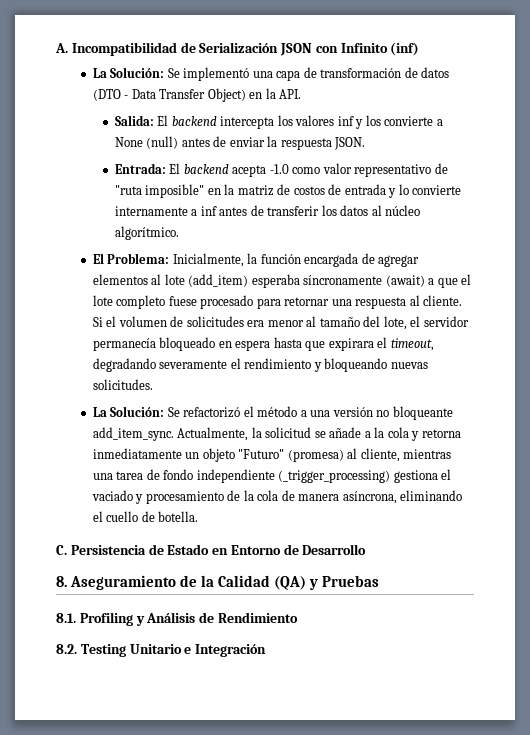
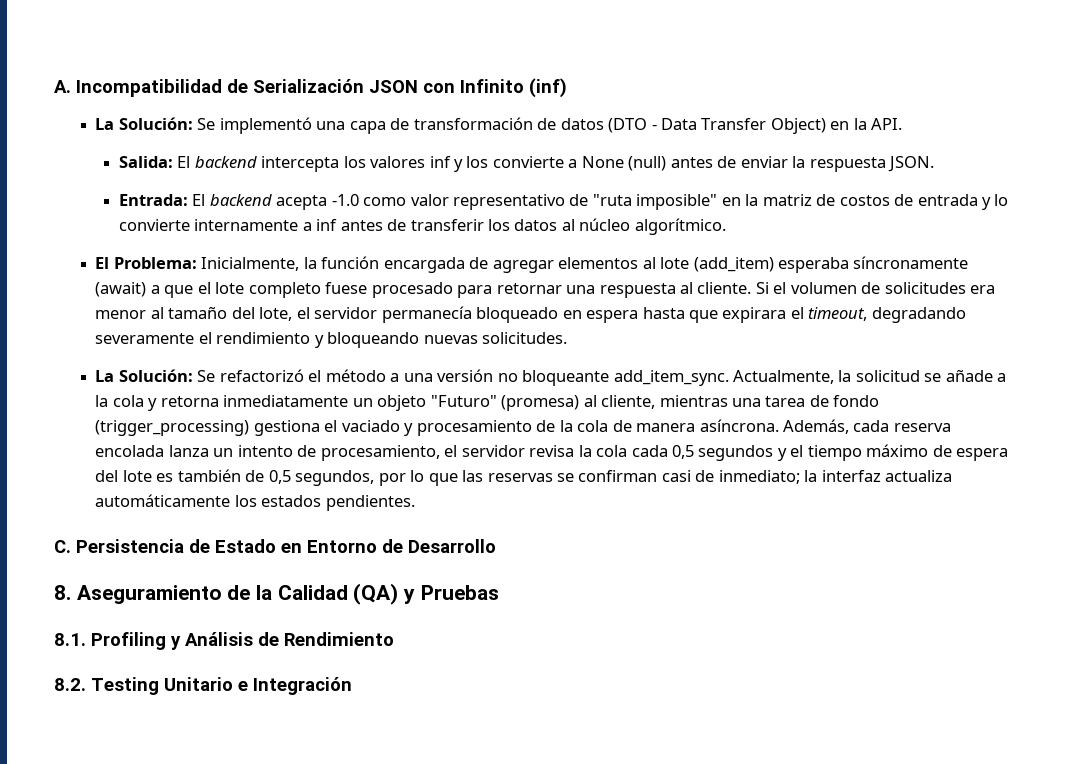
- Actualmente, la solicitud se añade a la cola y retorna inmediatamente un objeto "Futuro" (promesa) al cliente, mientras una tarea de fondo independiente (_trigger_processing) gestiona el vaciado y procesamiento de la cola de manera asíncrona, eliminando el cuello de botella.
+ Actualmente, la solicitud se añade a la cola y retorna inmediatamente un objeto "Futuro" (promesa) al cliente, mientras una tarea de fondo (trigger_processing) gestiona el vaciado y procesamiento de la cola de manera asíncrona. Además, cada reserva encolada lanza un intento de procesamiento, el servidor revisa la cola cada 0,5 segundos y el tiempo máximo de espera del lote es también de 0,5 segundos, por lo que las reservas se confirman casi de inmediato; la interfaz actualiza automáticamente los estados pendientes.

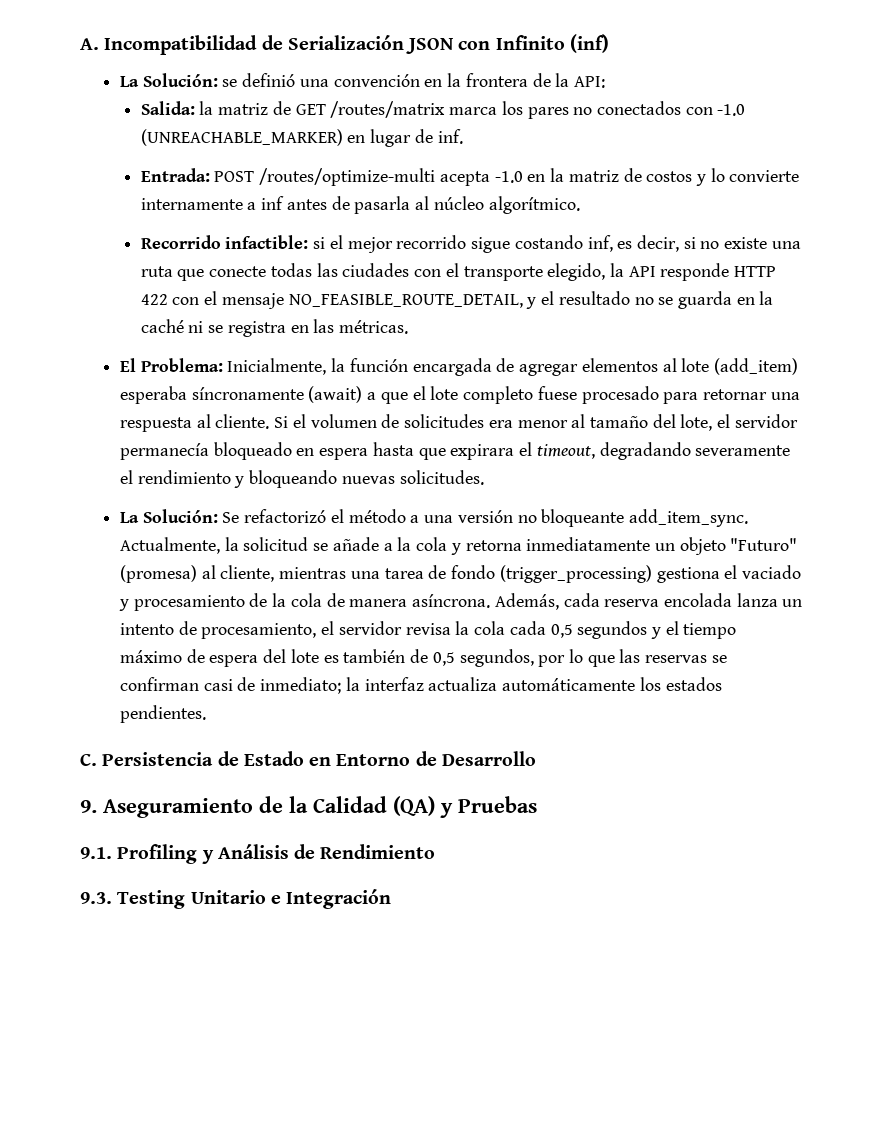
- La Solución: Se implementó una capa de transformación de datos (DTO - Data Transfer Object) en la API.
- Salida: El backend intercepta los valores inf y los convierte a None (null) antes de enviar la respuesta JSON.
- Entrada: El backend acepta -1.0 como valor representativo de "ruta imposible" en la matriz de costos de entrada y lo convierte internamente a inf antes de transferir los datos al núcleo algorítmico.
+ La Solución: se definió una convención en la frontera de la API:
+ Salida: la matriz de GET /routes/matrix marca los pares no conectados con -1.0 (UNREACHABLE_MARKER) en lugar de inf.
+ Entrada: POST /routes/optimize-multi acepta -1.0 en la matriz de costos y lo convierte internamente a inf antes de pasarla al núcleo algorítmico.
+ Recorrido infactible: si el mejor recorrido sigue costando inf, es decir, si no existe una ruta que conecte todas las ciudades con el transporte elegido, la API responde HTTP 422 con el mensaje NO_FEASIBLE_ROUTE_DETAIL, y el resultado no se guarda en la caché ni se registra en las métricas.
- 8. Aseguramiento de la Calidad (QA) y Pruebas
+ 9. Aseguramiento de la Calidad (QA) y Pruebas
- 8.1. Profiling y Análisis de Rendimiento
+ 9.1. Profiling y Análisis de Rendimiento
- 8.2. Testing Unitario e Integración
+ 9.3. Testing Unitario e Integración

